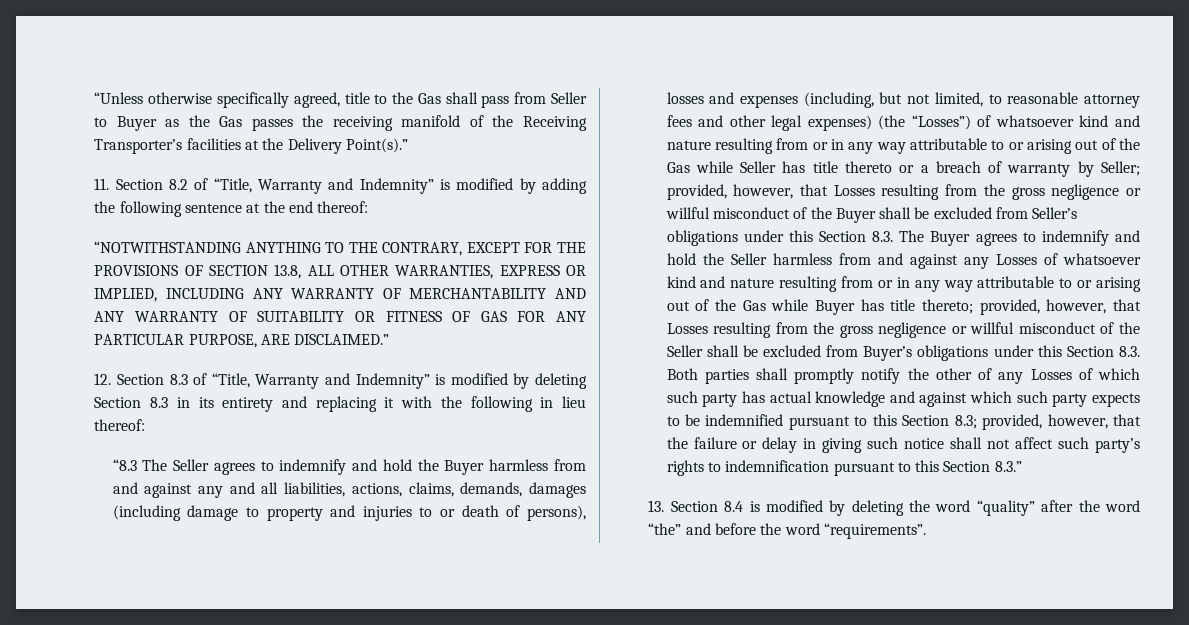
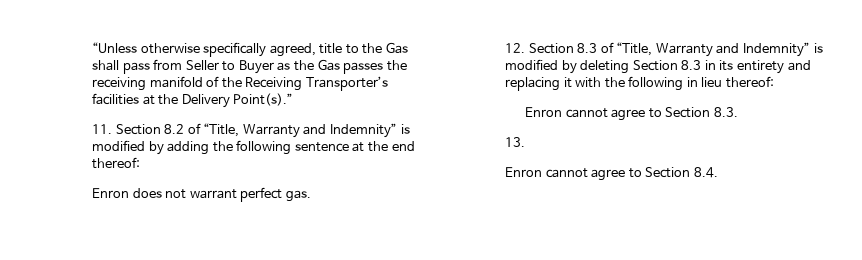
- “NOTWITHSTANDING ANYTHING TO THE CONTRARY, EXCEPT FOR THE PROVISIONS OF SECTION 13.8, ALL OTHER WARRANTIES, EXPRESS OR IMPLIED, INCLUDING ANY WARRANTY OF MERCHANTABILITY AND ANY WARRANTY OF SUITABILITY OR FITNESS OF GAS FOR ANY PARTICULAR PURPOSE, ARE DISCLAIMED.”
+ Enron does not warrant perfect gas.
- “8.3 The Seller agrees to indemnify and hold the Buyer harmless from and against any and all liabilities, actions, claims, demands, damages (including damage to property and injuries to or death of persons), losses and expenses (including, but not limited, to reasonable attorney fees and other legal expenses) (the “Losses”) of whatsoever kind and nature resulting from or in any way attributable to or arising out of the Gas while Seller has title thereto or a breach of warranty by Seller; provided, however, that Losses resulting from the gross negligence or willful misconduct of the Buyer shall be excluded from Seller’s obligations under this Section 8.3. The Buyer agrees to indemnify and hold the Seller harmless from and against any Losses of whatsoever kind and nature resulting from or in any way attributable to or arising out of the Gas while Buyer has title thereto; provided, however, that Losses resulting from the gross negligence or willful misconduct of the Seller shall be excluded from Buyer’s obligations under this Section 8.3. Both parties shall promptly notify the other of any Losses of which such party has actual knowledge and against which such party expects to be indemnified pursuant to this Section 8.3; provided, however, that the failure or delay in giving such notice shall not affect such party’s rights to indemnification pursuant to this Section 8.3.”
- 13. Section 8.4 is modified by deleting the word “quality” after the word “the” and before the word “requirements”.
+ Enron cannot agree to Section 8.3.
+ 13.
+ Enron cannot agree to Section 8.4.

